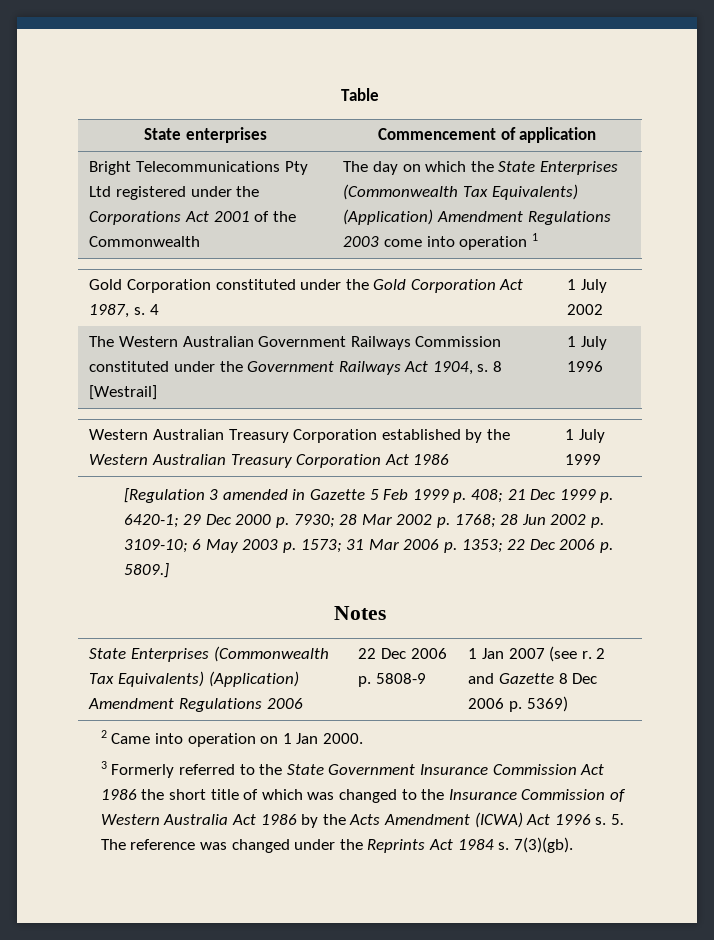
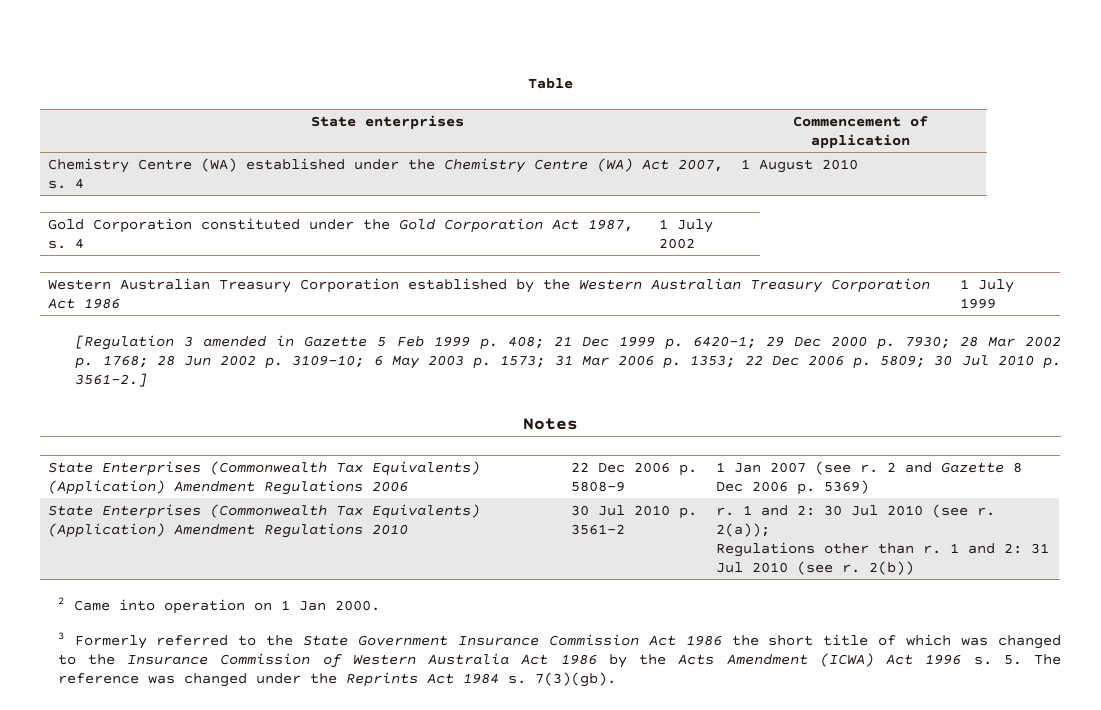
- Bright Telecommunications Pty Ltd registered under the Corporations Act 2001 of the Commonwealth | The day on which the State Enterprises (Commonwealth Tax Equivalents) (Application) Amendment Regulations 2003 come into operation 1
+ Chemistry Centre (WA) established under the Chemistry Centre (WA) Act 2007, s. 4 | 1 August 2010
- The Western Australian Government Railways Commission constituted under the Government Railways Act 1904, s. 8 [Westrail] | 1 July 1996
- [Regulation 3 amended in Gazette 5 Feb 1999 p. 408; 21 Dec 1999 p. 6420-1; 29 Dec 2000 p. 7930; 28 Mar 2002 p. 1768; 28 Jun 2002 p. 3109-10; 6 May 2003 p. 1573; 31 Mar 2006 p. 1353; 22 Dec 2006 p. 5809.]
+ [Regulation 3 amended in Gazette 5 Feb 1999 p. 408; 21 Dec 1999 p. 6420-1; 29 Dec 2000 p. 7930; 28 Mar 2002 p. 1768; 28 Jun 2002 p. 3109-10; 6 May 2003 p. 1573; 31 Mar 2006 p. 1353; 22 Dec 2006 p. 5809; 30 Jul 2010 p. 3561-2.]
+ State Enterprises (Commonwealth Tax Equivalents) (Application) Amendment Regulations 2010 | 30 Jul 2010 p. 3561-2 | r. 1 and 2: 30 Jul 2010 (see r. 2(a));
+ Regulations other than r. 1 and 2: 31 Jul 2010 (see r. 2(b))

